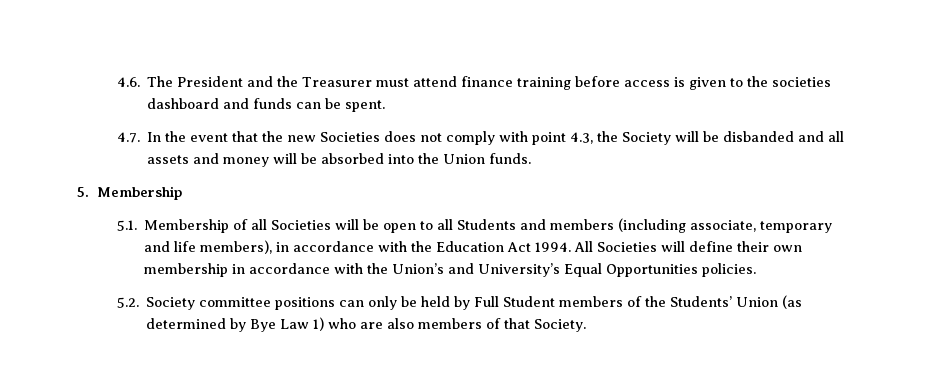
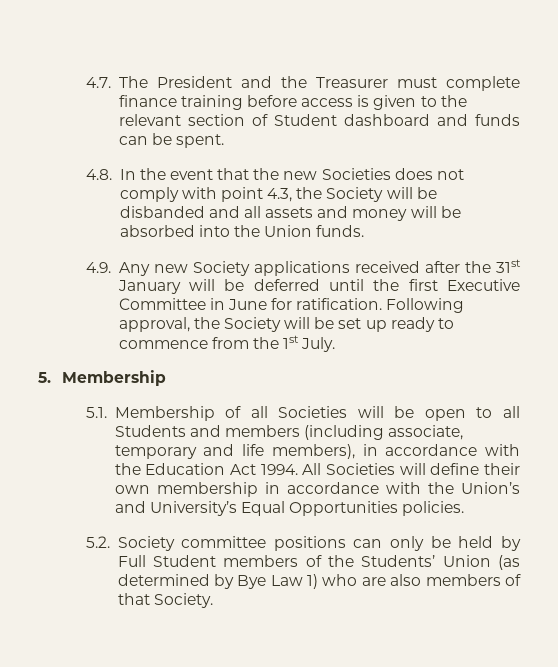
- 4.6. The President and the Treasurer must attend finance training before access is given to the societies dashboard and funds can be spent.
+ 4.7. The President and the Treasurer must complete finance training before access is given to the relevant section of Student dashboard and funds can be spent.
- 4.7. In the event that the new Societies does not comply with point 4.3, the Society will be disbanded and all assets and money will be absorbed into the Union funds.
+ 4.8. In the event that the new Societies does not comply with point 4.3, the Society will be disbanded and all assets and money will be absorbed into the Union funds.
+ 4.9. Any new Society applications received after the 31st January will be deferred until the first Executive Committee in June for ratification. Following approval, the Society will be set up ready to commence from the 1st July.

